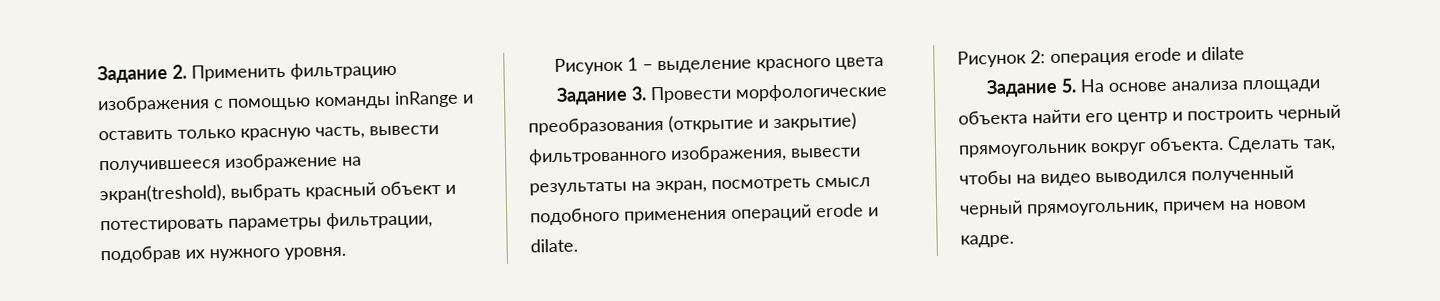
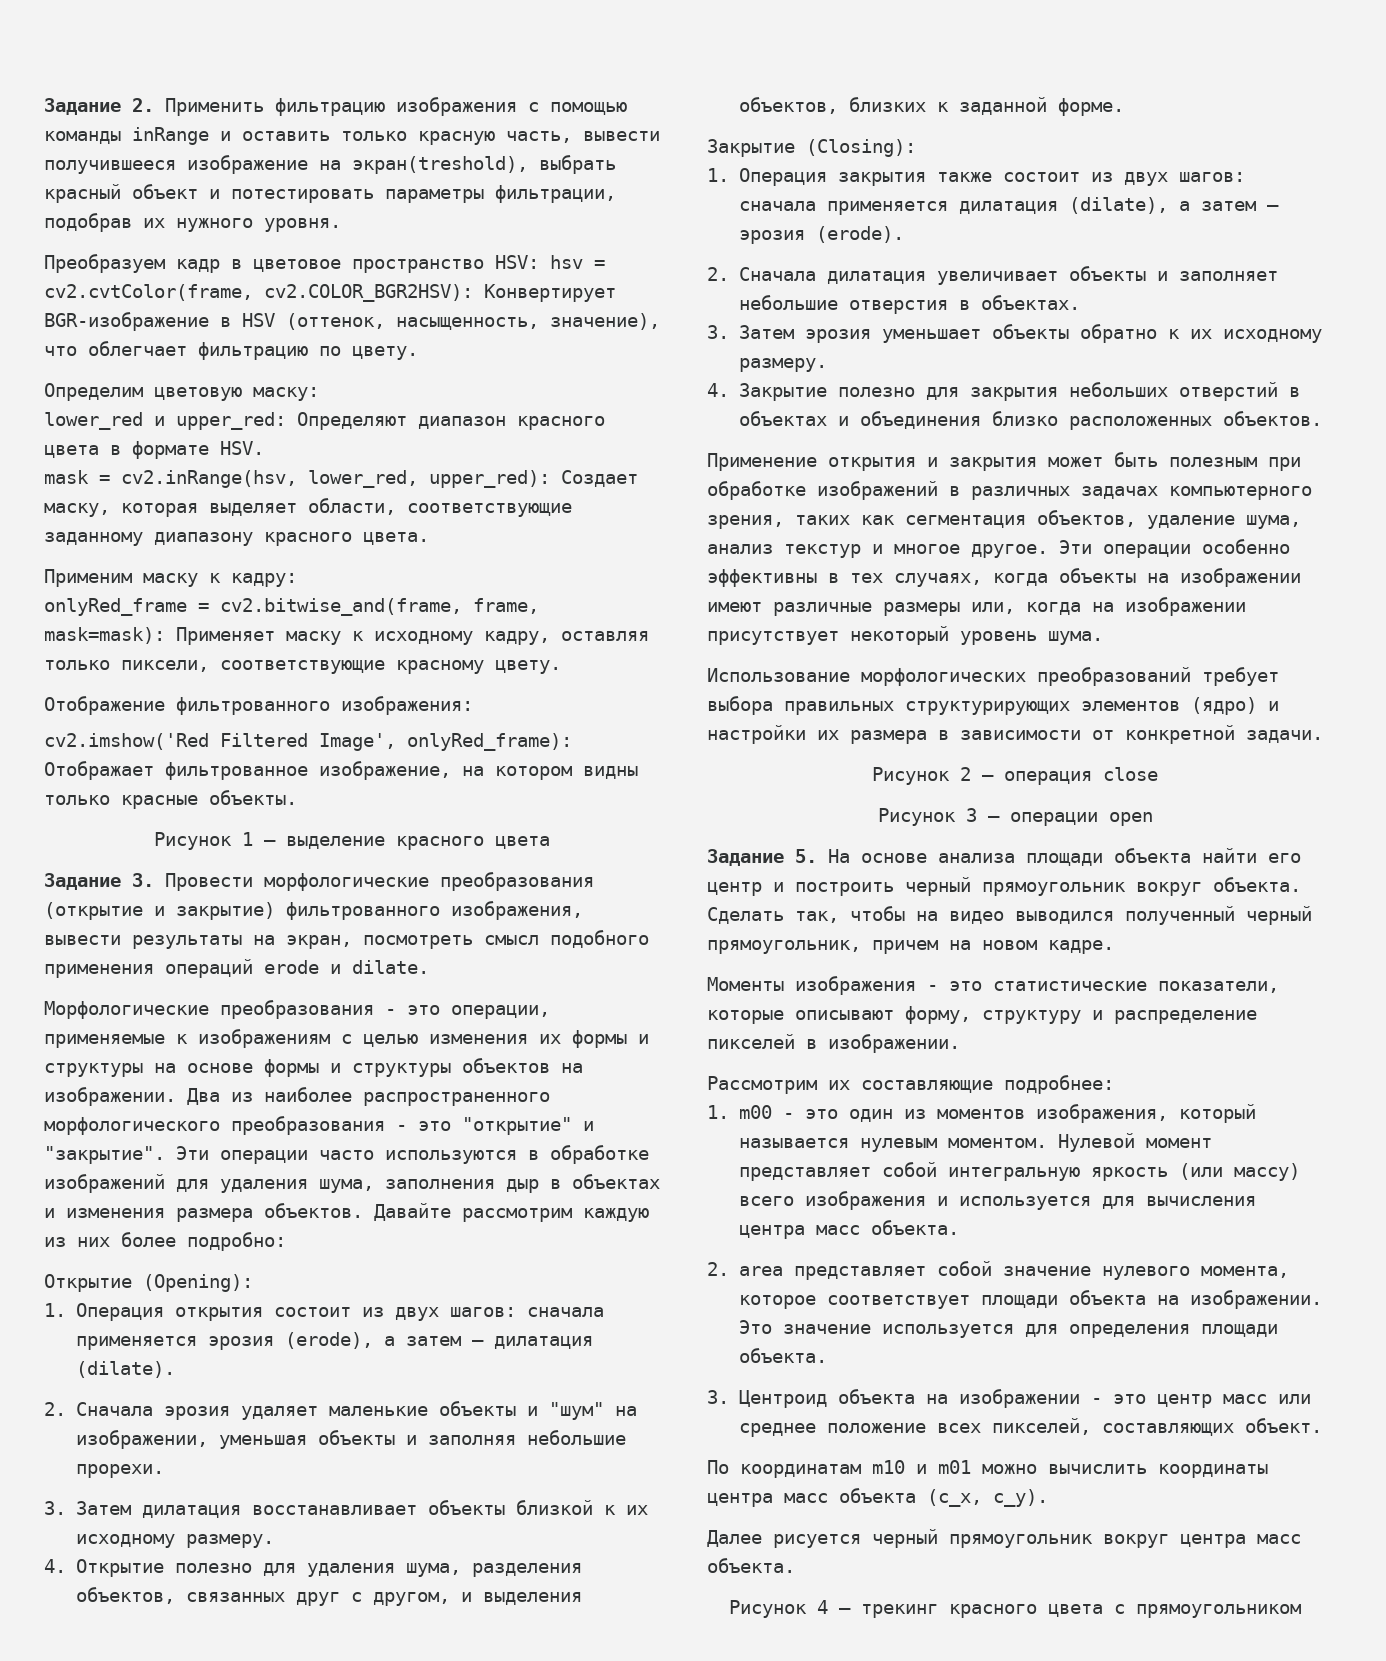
+ Преобразуем кадр в цветовое пространство HSV: hsv = cv2.cvtColor(frame, cv2.COLOR_BGR2HSV): Конвертирует BGR-изображение в HSV (оттенок, насыщенность, значение), что облегчает фильтрацию по цвету.
+ Определим цветовую маску:
+ lower_red и upper_red: Определяют диапазон красного цвета в формате HSV.
+ mask = cv2.inRange(hsv, lower_red, upper_red): Создает маску, которая выделяет области, соответствующие заданному диапазону красного цвета.
+ Применим маску к кадру:
+ onlyRed_frame = cv2.bitwise_and(frame, frame, mask=mask): Применяет маску к исходному кадру, оставляя только пиксели, соответствующие красному цвету.
+ Отображение фильтрованного изображения:
+ cv2.imshow('Red Filtered Image', onlyRed_frame): Отображает фильтрованное изображение, на котором видны только красные объекты.
- Рисунок 2: операция erode и dilate
+ Морфологические преобразования - это операции, применяемые к изображениям с целью изменения их формы и структуры на основе формы и структуры объектов на изображении. Два из наиболее распространенного морфологического преобразования - это "открытие" и "закрытие". Эти операции часто используются в обработке изображений для удаления шума, заполнения дыр в объектах и изменения размера объектов. Давайте рассмотрим каждую из них более подробно:
+ Открытие (Opening):
+ 1. Операция открытия состоит из двух шагов: сначала применяется эрозия (erode), а затем – дилатация (dilate).
+ 2. Сначала эрозия удаляет маленькие объекты и "шум" на изображении, уменьшая объекты и заполняя небольшие прорехи.
+ 3. Затем дилатация восстанавливает объекты близкой к их исходному размеру.
+ 4. Открытие полезно для удаления шума, разделения объектов, связанных друг с другом, и выделения объектов, близких к заданной форме.
+ Закрытие (Closing):
+ 1. Операция закрытия также состоит из двух шагов: сначала применяется дилатация (dilate), а затем – эрозия (erode).
+ 2. Сначала дилатация увеличивает объекты и заполняет небольшие отверстия в объектах.
+ 3. Затем эрозия уменьшает объекты обратно к их исходному размеру.
+ 4. Закрытие полезно для закрытия небольших отверстий в объектах и объединения близко расположенных объектов.
+ Применение открытия и закрытия может быть полезным при обработке изображений в различных задачах компьютерного зрения, таких как сегментация объектов, удаление шума, анализ текстур и многое другое. Эти операции особенно эффективны в тех случаях, когда объекты на изображении имеют различные размеры или, когда на изображении присутствует некоторый уровень шума.
+ Использование морфологических преобразований требует выбора правильных структурирующих элементов (ядро) и настройки их размера в зависимости от конкретной задачи.
+ Рисунок 2 – операция close
+ Рисунок 3 – операции open
+ Моменты изображения - это статистические показатели, которые описывают форму, структуру и распределение пикселей в изображении.
+ Рассмотрим их составляющие подробнее:
+ 1. m00 - это один из моментов изображения, который называется нулевым моментом. Нулевой момент представляет собой интегральную яркость (или массу) всего изображения и используется для вычисления центра масс объекта.
+ 2. area представляет собой значение нулевого момента, которое соответствует площади объекта на изображении. Это значение используется для определения площади объекта.
+ 3. Центроид объекта на изображении - это центр масс или среднее положение всех пикселей, составляющих объект.
+ По координатам m10 и m01 можно вычислить координаты центра масс объекта (c_x, c_y).
+ Далее рисуется черный прямоугольник вокруг центра масс объекта.
+ Рисунок 4 – трекинг красного цвета с прямоугольником

